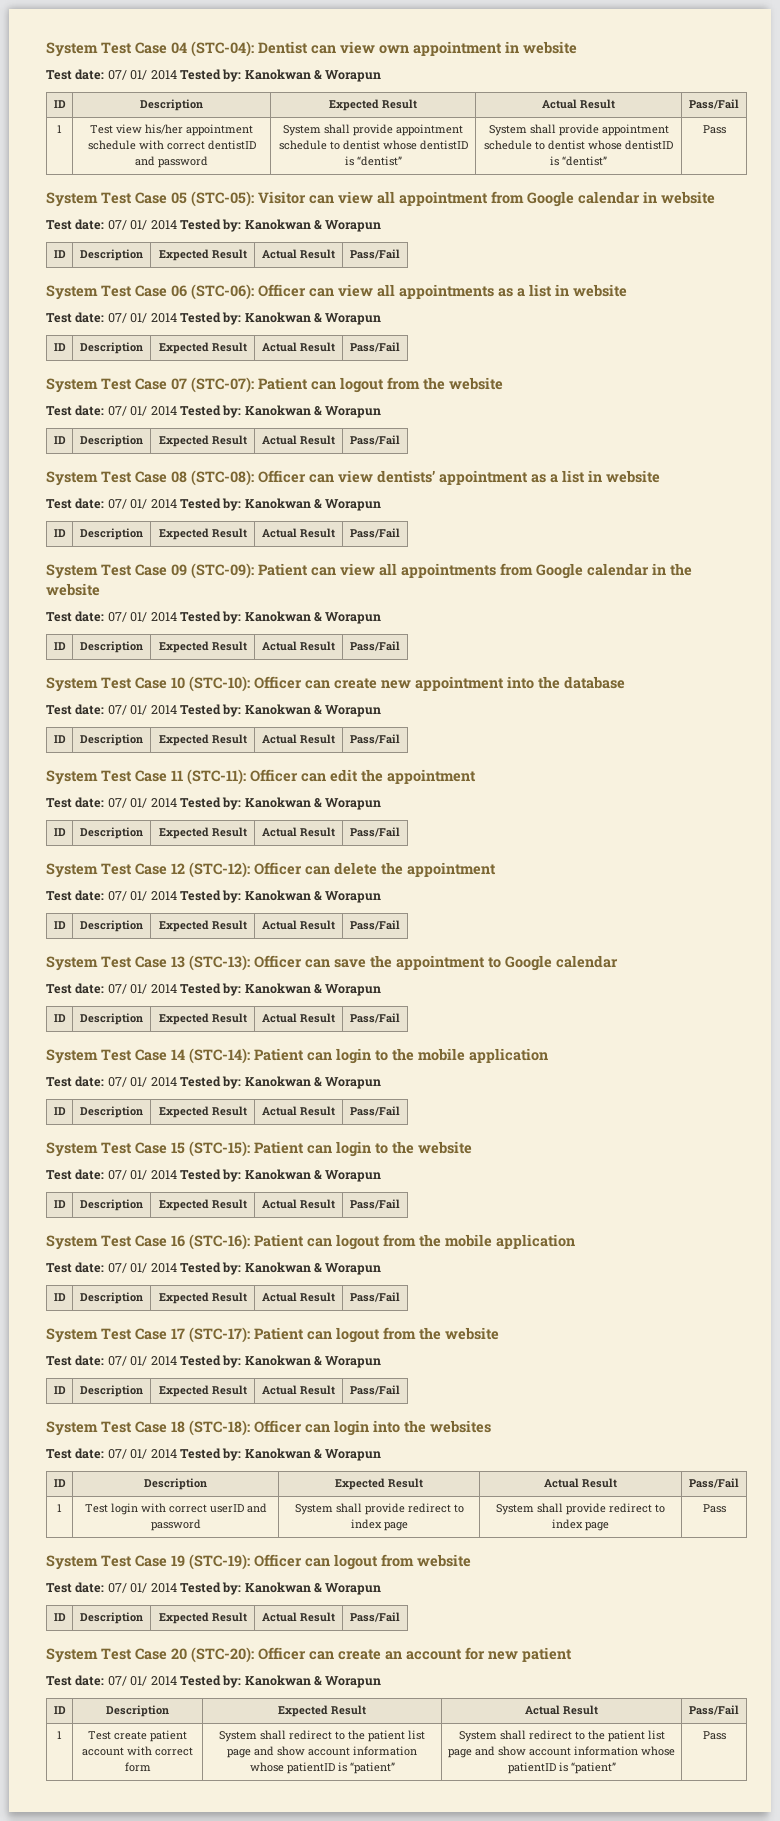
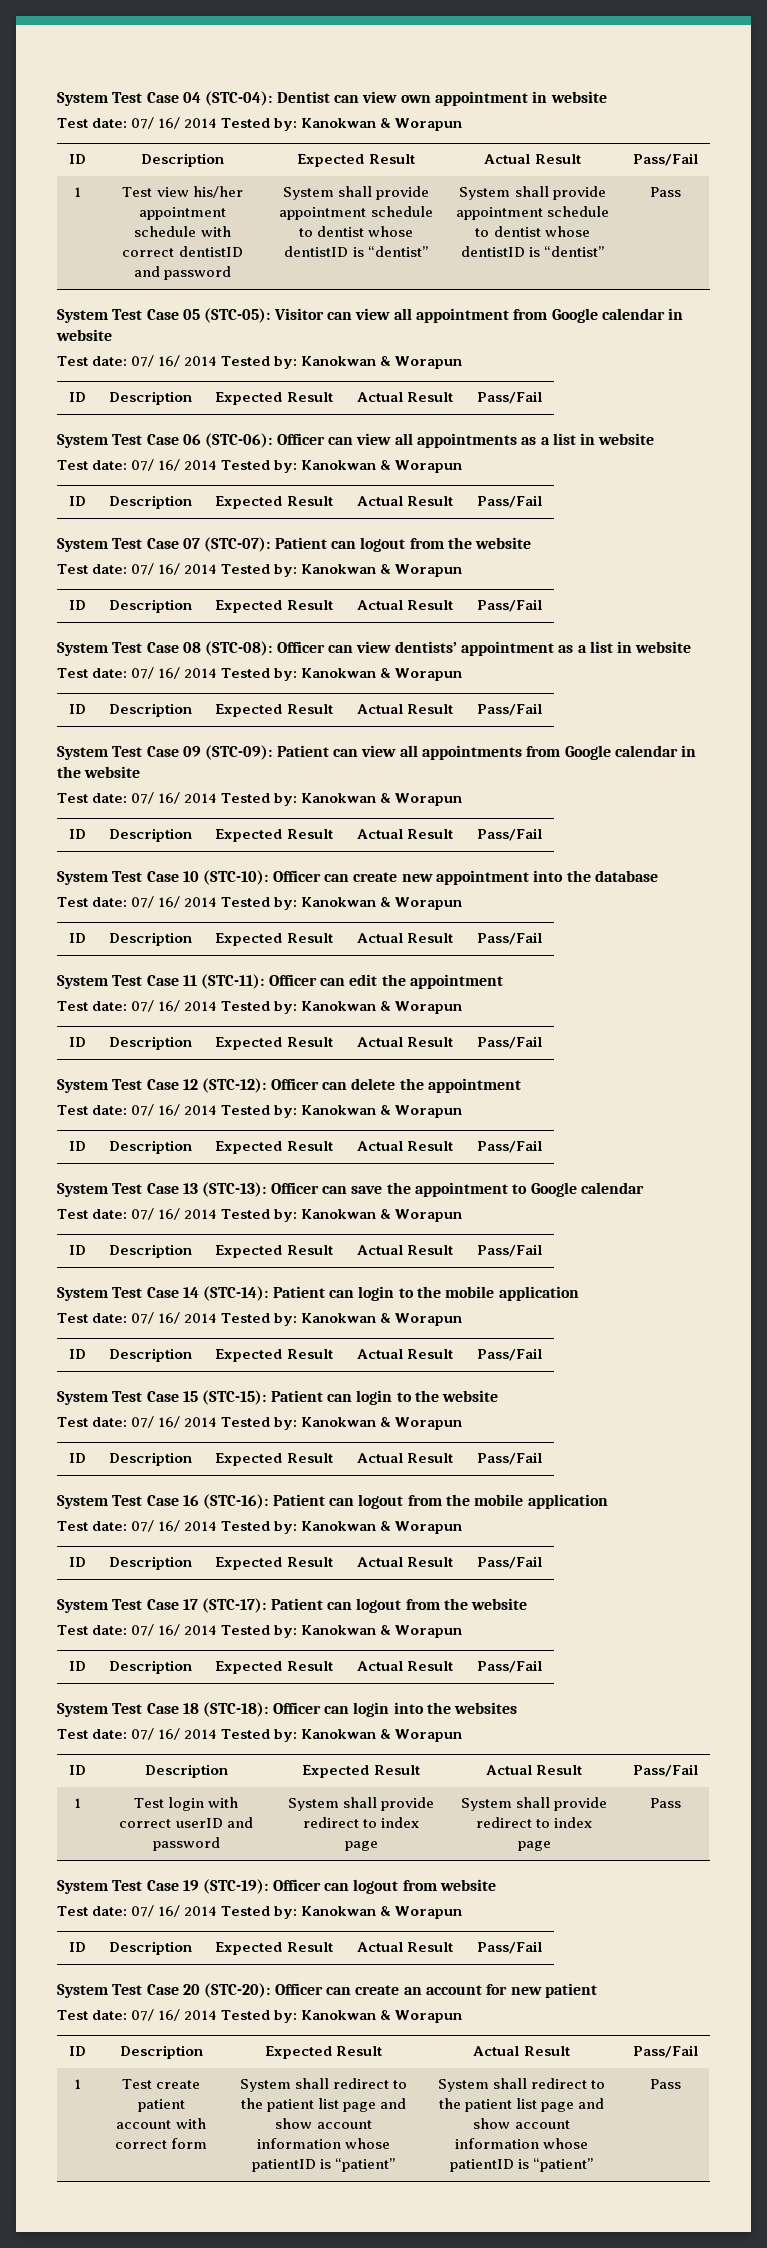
  System Test Case 04 (STC-04): Dentist can view own appointment in website
- Test date: 07/ 01/ 2014 Tested by: Kanokwan & Worapun
+ Test date: 07/ 16/ 2014 Tested by: Kanokwan & Worapun
  System Test Case 05 (STC-05): Visitor can view all appointment from Google calendar in website
- Test date: 07/ 01/ 2014 Tested by: Kanokwan & Worapun
+ Test date: 07/ 16/ 2014 Tested by: Kanokwan & Worapun
  System Test Case 06 (STC-06): Officer can view all appointments as a list in website
- Test date: 07/ 01/ 2014 Tested by: Kanokwan & Worapun
+ Test date: 07/ 16/ 2014 Tested by: Kanokwan & Worapun
  System Test Case 07 (STC-07): Patient can logout from the website
- Test date: 07/ 01/ 2014 Tested by: Kanokwan & Worapun
+ Test date: 07/ 16/ 2014 Tested by: Kanokwan & Worapun
  System Test Case 08 (STC-08): Officer can view dentists’ appointment as a list in website
- Test date: 07/ 01/ 2014 Tested by: Kanokwan & Worapun
+ Test date: 07/ 16/ 2014 Tested by: Kanokwan & Worapun
  System Test Case 09 (STC-09): Patient can view all appointments from Google calendar in the website
- Test date: 07/ 01/ 2014 Tested by: Kanokwan & Worapun
+ Test date: 07/ 16/ 2014 Tested by: Kanokwan & Worapun
  System Test Case 10 (STC-10): Officer can create new appointment into the database
- Test date: 07/ 01/ 2014 Tested by: Kanokwan & Worapun
+ Test date: 07/ 16/ 2014 Tested by: Kanokwan & Worapun
  System Test Case 11 (STC-11): Officer can edit the appointment
- Test date: 07/ 01/ 2014 Tested by: Kanokwan & Worapun
+ Test date: 07/ 16/ 2014 Tested by: Kanokwan & Worapun
  System Test Case 12 (STC-12): Officer can delete the appointment
- Test date: 07/ 01/ 2014 Tested by: Kanokwan & Worapun
+ Test date: 07/ 16/ 2014 Tested by: Kanokwan & Worapun
  System Test Case 13 (STC-13): Officer can save the appointment to Google calendar
- Test date: 07/ 01/ 2014 Tested by: Kanokwan & Worapun
+ Test date: 07/ 16/ 2014 Tested by: Kanokwan & Worapun
  System Test Case 14 (STC-14): Patient can login to the mobile application
- Test date: 07/ 01/ 2014 Tested by: Kanokwan & Worapun
+ Test date: 07/ 16/ 2014 Tested by: Kanokwan & Worapun
  System Test Case 15 (STC-15): Patient can login to the website
- Test date: 07/ 01/ 2014 Tested by: Kanokwan & Worapun
+ Test date: 07/ 16/ 2014 Tested by: Kanokwan & Worapun
  System Test Case 16 (STC-16): Patient can logout from the mobile application
- Test date: 07/ 01/ 2014 Tested by: Kanokwan & Worapun
+ Test date: 07/ 16/ 2014 Tested by: Kanokwan & Worapun
  System Test Case 17 (STC-17): Patient can logout from the website
- Test date: 07/ 01/ 2014 Tested by: Kanokwan & Worapun
+ Test date: 07/ 16/ 2014 Tested by: Kanokwan & Worapun
  System Test Case 18 (STC-18): Officer can login into the websites
- Test date: 07/ 01/ 2014 Tested by: Kanokwan & Worapun
+ Test date: 07/ 16/ 2014 Tested by: Kanokwan & Worapun
  System Test Case 19 (STC-19): Officer can logout from website
- Test date: 07/ 01/ 2014 Tested by: Kanokwan & Worapun
+ Test date: 07/ 16/ 2014 Tested by: Kanokwan & Worapun
  System Test Case 20 (STC-20): Officer can create an account for new patient
- Test date: 07/ 01/ 2014 Tested by: Kanokwan & Worapun
+ Test date: 07/ 16/ 2014 Tested by: Kanokwan & Worapun

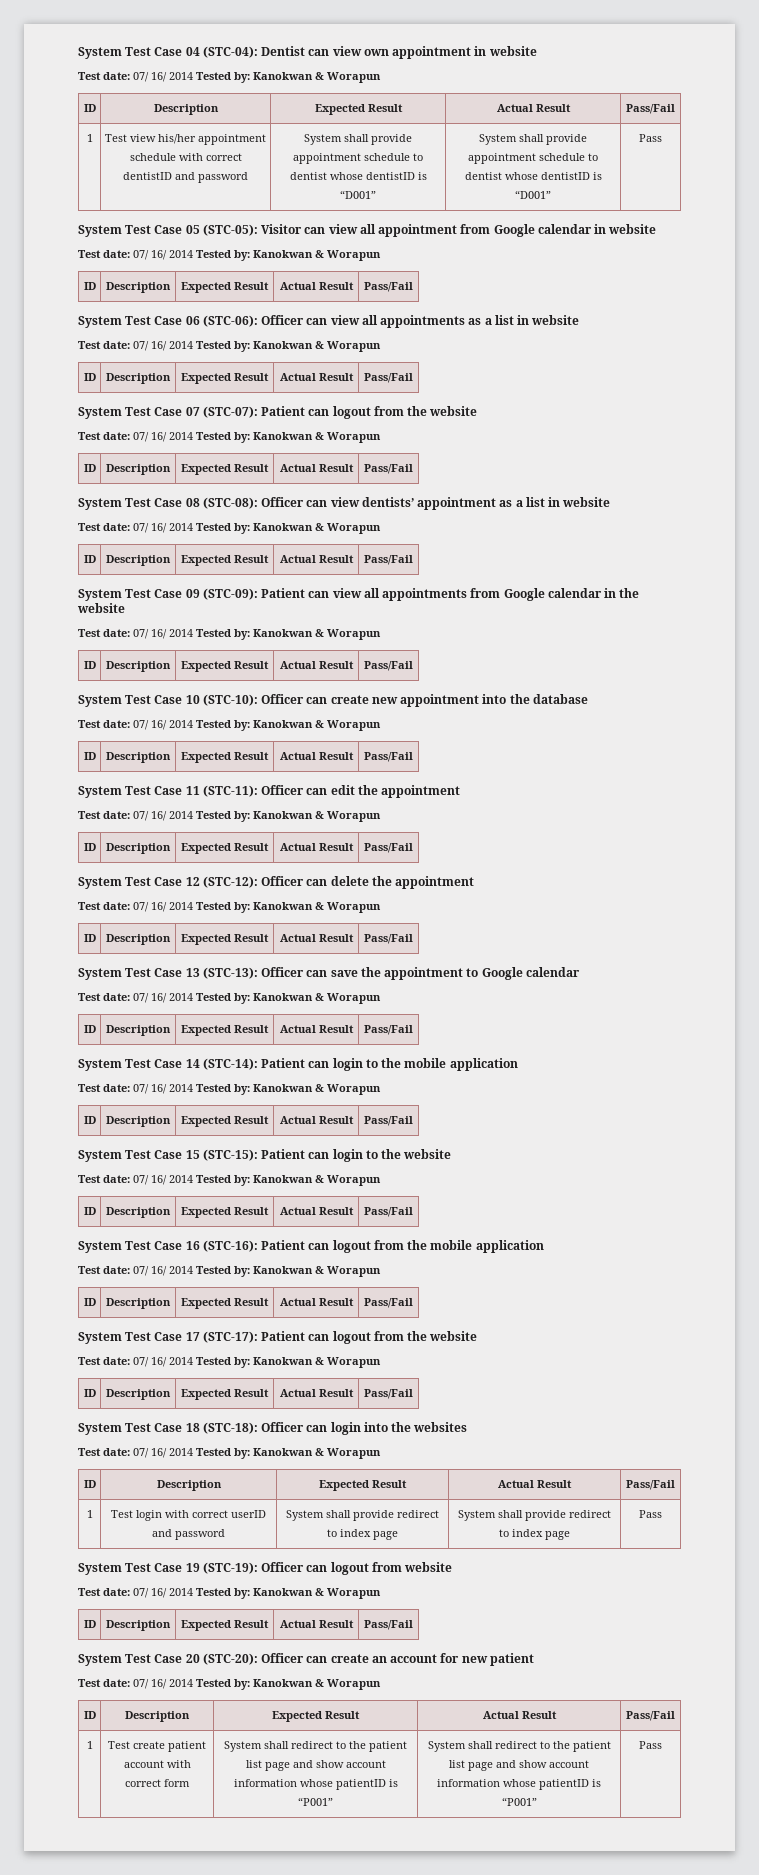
- 1 | Test view his/her appointment schedule with correct dentistID and password | System shall provide appointment schedule to dentist whose dentistID is “dentist” | System shall provide appointment schedule to dentist whose dentistID is “dentist” | Pass
+ 1 | Test view his/her appointment schedule with correct dentistID and password | System shall provide appointment schedule to dentist whose dentistID is “D001” | System shall provide appointment schedule to dentist whose dentistID is “D001” | Pass
- Test create patient account with correct form | System shall redirect to the patient list page and show account information whose patientID is “patient” | System shall redirect to the patient list page and show account information whose patientID is “patient”
+ Test create patient account with correct form | System shall redirect to the patient list page and show account information whose patientID is “P001” | System shall redirect to the patient list page and show account information whose patientID is “P001”

